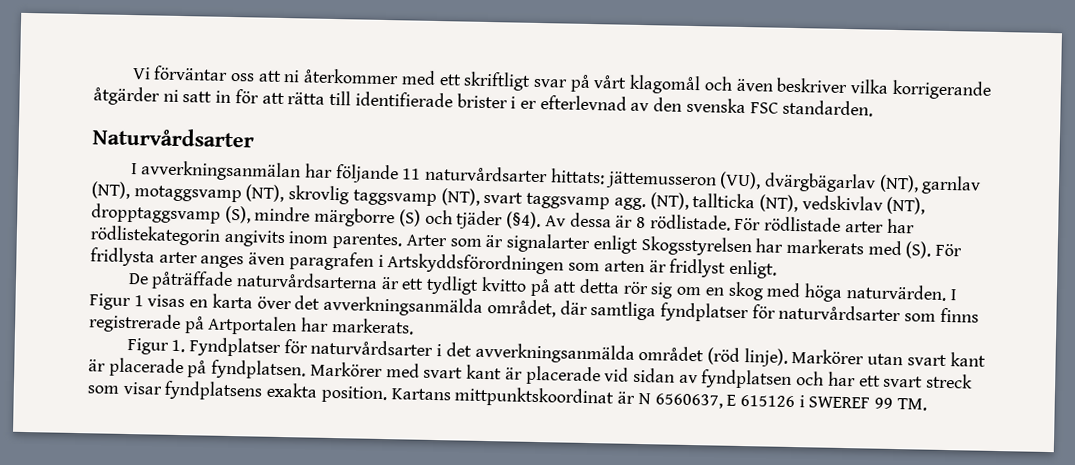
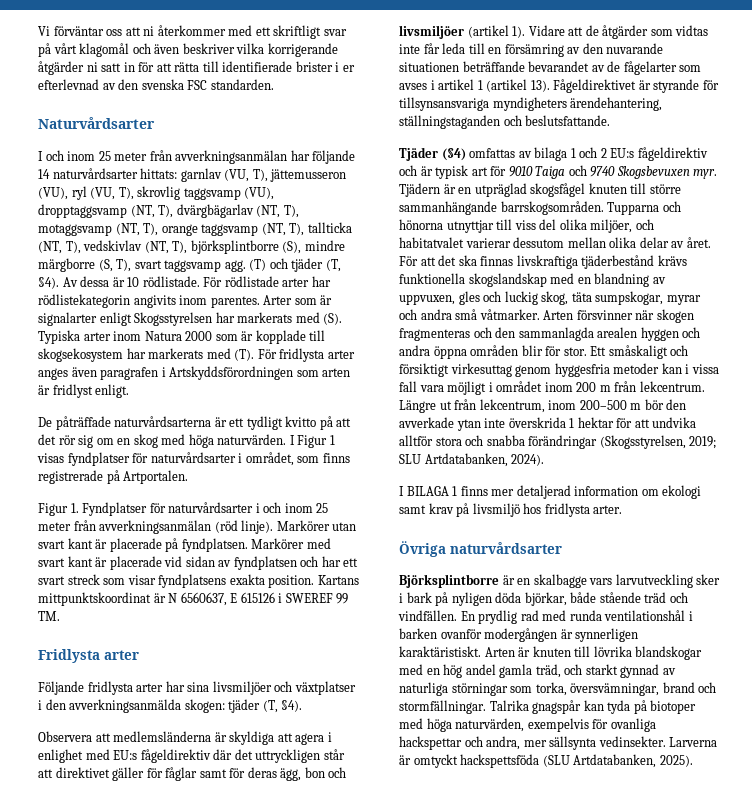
- I avverkningsanmälan har följande 11 naturvårdsarter hittats: jättemusseron (VU), dvärgbägarlav (NT), garnlav (NT), motaggsvamp (NT), skrovlig taggsvamp (NT), svart taggsvamp agg. (NT), tallticka (NT), vedskivlav (NT), dropptaggsvamp (S), mindre märgborre (S) och tjäder (§4).
+ I och inom 25 meter från avverkningsanmälan har följande 14 naturvårdsarter hittats: garnlav (VU, T), jättemusseron (VU), ryl (VU, T), skrovlig taggsvamp (VU), dropptaggsvamp (NT, T), dvärgbägarlav (NT, T), motaggsvamp (NT, T), orange taggsvamp (NT, T), tallticka (NT, T), vedskivlav (NT, T), björksplintborre (S), mindre märgborre (S, T), svart taggsvamp agg. (T) och tjäder (T, §4).
- Av dessa är 8 rödlistade.
+ Av dessa är 10 rödlistade.
- Arter som är signalarter enligt Skogsstyrelsen har markerats med (S). För fridlysta arter anges även paragrafen i Artskyddsförordningen som arten är fridlyst enligt.
+ Arter som är signalarter enligt Skogsstyrelsen har markerats med (S). Typiska arter inom Natura 2000 som är kopplade till skogsekosystem har markerats med (T). För fridlysta arter anges även paragrafen i Artskyddsförordningen som arten är fridlyst enligt.
- De påträffade naturvårdsarterna är ett tydligt kvitto på att detta rör sig om en skog med höga naturvärden.
+ De påträffade naturvårdsarterna är ett tydligt kvitto på att det rör sig om en skog med höga naturvärden.
- I Figur 1 visas en karta över det avverkningsanmälda området, där samtliga fyndplatser för naturvårdsarter som finns registrerade på Artportalen har markerats.
+ I Figur 1 visas fyndplatser för naturvårdsarter i området, som finns registrerade på Artportalen.
- Figur 1. Fyndplatser för naturvårdsarter i det avverkningsanmälda området (röd linje).
+ Figur 1. Fyndplatser för naturvårdsarter i och inom 25 meter från avverkningsanmälan (röd linje).
+ Fridlysta arter
+ Följande fridlysta arter har sina livsmiljöer och växtplatser i den avverkningsanmälda skogen: tjäder (T, §4).
+ Observera att medlemsländerna är skyldiga att agera i enlighet med EU:s fågeldirektiv där det uttryckligen står att direktivet gäller för fåglar samt för deras ägg, bon och livsmiljöer (artikel 1). Vidare att de åtgärder som vidtas inte får leda till en försämring av den nuvarande situationen beträffande bevarandet av de fågelarter som avses i artikel 1 (artikel 13). Fågeldirektivet är styrande för tillsynsansvariga myndigheters ärendehantering, ställningstaganden och beslutsfattande.
+ Tjäder (§4) omfattas av bilaga 1 och 2 EU:s fågeldirektiv och är typisk art för 9010 Taiga och 9740 Skogsbevuxen myr. Tjädern är en utpräglad skogsfågel knuten till större sammanhängande barrskogsområden. Tupparna och hönorna utnyttjar till viss del olika miljöer, och habitatvalet varierar dessutom mellan olika delar av året. För att det ska finnas livskraftiga tjäderbestånd krävs funktionella skogslandskap med en blandning av uppvuxen, gles och luckig skog, täta sumpskogar, myrar och andra små våtmarker. Arten försvinner när skogen fragmenteras och den sammanlagda arealen hyggen och andra öppna områden blir för stor. Ett småskaligt och försiktigt virkesuttag genom hyggesfria metoder kan i vissa fall vara möjligt i området inom 200 m från lekcentrum. Längre ut från lekcentrum, inom 200–500 m bör den avverkade ytan inte överskrida 1 hektar för att undvika alltför stora och snabba förändringar (Skogsstyrelsen, 2019; SLU Artdatabanken, 2024).
+ I BILAGA 1 finns mer detaljerad information om ekologi samt krav på livsmiljö hos fridlysta arter.
+ Övriga naturvårdsarter
+ Björksplintborre är en skalbagge vars larvutveckling sker i bark på nyligen döda björkar, både stående träd och vindfällen. En prydlig rad med runda ventilationshål i barken ovanför modergången är synnerligen karaktäristiskt. Arten är knuten till lövrika blandskogar med en hög andel gamla träd, och starkt gynnad av naturliga störningar som torka, översvämningar, brand och stormfällningar. Talrika gnagspår kan tyda på biotoper med höga naturvärden, exempelvis för ovanliga hackspettar och andra, mer sällsynta vedinsekter. Larverna är omtyckt hackspettsföda (SLU Artdatabanken, 2025).

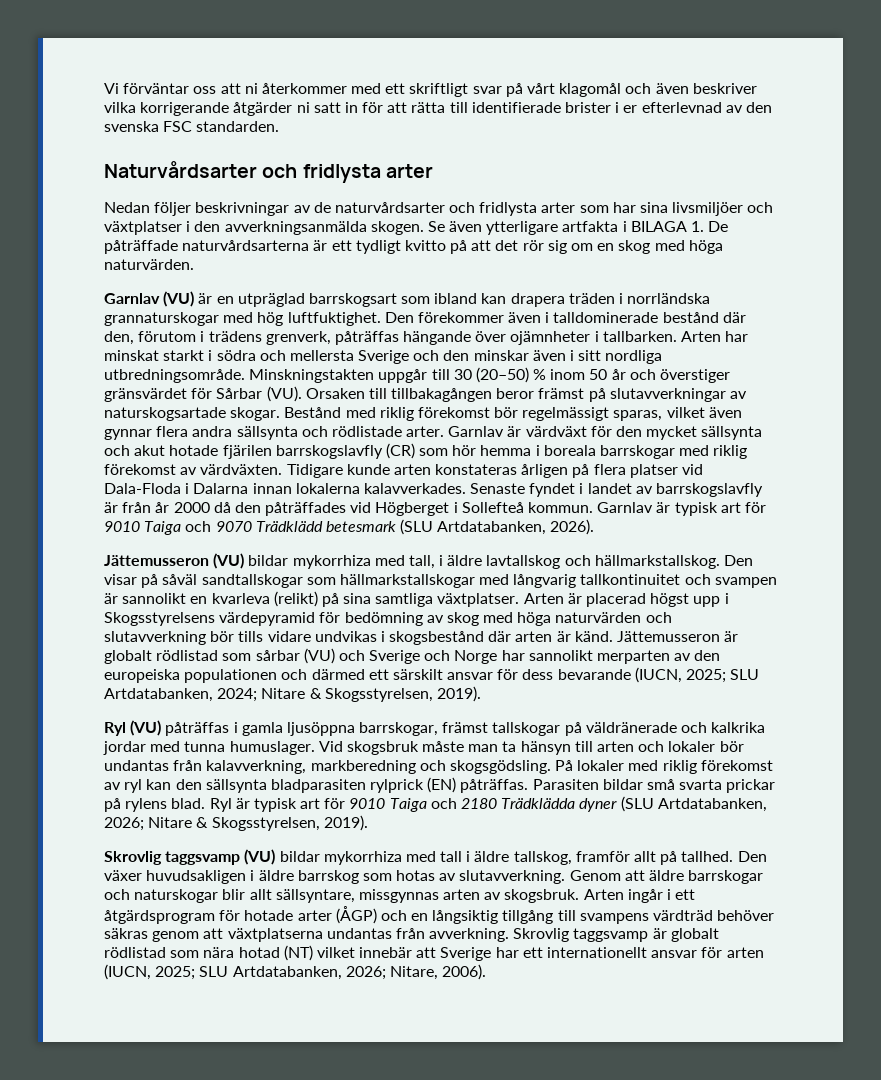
- Naturvårdsarter
- I och inom 25 meter från avverkningsanmälan har följande 14 naturvårdsarter hittats: garnlav (VU, T), jättemusseron (VU), ryl (VU, T), skrovlig taggsvamp (VU), dropptaggsvamp (NT, T), dvärgbägarlav (NT, T), motaggsvamp (NT, T), orange taggsvamp (NT, T), tallticka (NT, T), vedskivlav (NT, T), björksplintborre (S), mindre märgborre (S, T), svart taggsvamp agg. (T) och tjäder (T, §4). Av dessa är 10 rödlistade. För rödlistade arter har rödlistekategorin angivits inom parentes. Arter som är signalarter enligt Skogsstyrelsen har markerats med (S). Typiska arter inom Natura 2000 som är kopplade till skogsekosystem har markerats med (T). För fridlysta arter anges även paragrafen i Artskyddsförordningen som arten är fridlyst enligt.
- De påträffade naturvårdsarterna är ett tydligt kvitto på att det rör sig om en skog med höga naturvärden. I Figur 1 visas fyndplatser för naturvårdsarter i området, som finns registrerade på Artportalen.
- Figur 1. Fyndplatser för naturvårdsarter i och inom 25 meter från avverkningsanmälan (röd linje). Markörer utan svart kant är placerade på fyndplatsen. Markörer med svart kant är placerade vid sidan av fyndplatsen och har ett svart streck som visar fyndplatsens exakta position. Kartans mittpunktskoordinat är N 6560637, E 615126 i SWEREF 99 TM.
- Fridlysta arter
- Följande fridlysta arter har sina livsmiljöer och växtplatser i den avverkningsanmälda skogen: tjäder (T, §4).
- Observera att medlemsländerna är skyldiga att agera i enlighet med EU:s fågeldirektiv där det uttryckligen står att direktivet gäller för fåglar samt för deras ägg, bon och livsmiljöer (artikel 1). Vidare att de åtgärder som vidtas inte får leda till en försämring av den nuvarande situationen beträffande bevarandet av de fågelarter som avses i artikel 1 (artikel 13). Fågeldirektivet är styrande för tillsynsansvariga myndigheters ärendehantering, ställningstaganden och beslutsfattande.
- Tjäder (§4) omfattas av bilaga 1 och 2 EU:s fågeldirektiv och är typisk art för 9010 Taiga och 9740 Skogsbevuxen myr. Tjädern är en utpräglad skogsfågel knuten till större sammanhängande barrskogsområden. Tupparna och hönorna utnyttjar till viss del olika miljöer, och habitatvalet varierar dessutom mellan olika delar av året. För att det ska finnas livskraftiga tjäderbestånd krävs funktionella skogslandskap med en blandning av uppvuxen, gles och luckig skog, täta sumpskogar, myrar och andra små våtmarker. Arten försvinner när skogen fragmenteras och den sammanlagda arealen hyggen och andra öppna områden blir för stor. Ett småskaligt och försiktigt virkesuttag genom hyggesfria metoder kan i vissa fall vara möjligt i området inom 200 m från lekcentrum. Längre ut från lekcentrum, inom 200–500 m bör den avverkade ytan inte överskrida 1 hektar för att undvika alltför stora och snabba förändringar (Skogsstyrelsen, 2019; SLU Artdatabanken, 2024).
- I BILAGA 1 finns mer detaljerad information om ekologi samt krav på livsmiljö hos fridlysta arter.
- Övriga naturvårdsarter
- Björksplintborre är en skalbagge vars larvutveckling sker i bark på nyligen döda björkar, både stående träd och vindfällen. En prydlig rad med runda ventilationshål i barken ovanför modergången är synnerligen karaktäristiskt. Arten är knuten till lövrika blandskogar med en hög andel gamla träd, och starkt gynnad av naturliga störningar som torka, översvämningar, brand och stormfällningar. Talrika gnagspår kan tyda på biotoper med höga naturvärden, exempelvis för ovanliga hackspettar och andra, mer sällsynta vedinsekter. Larverna är omtyckt hackspettsföda (SLU Artdatabanken, 2025).
+ Naturvårdsarter och fridlysta arter
+ Nedan följer beskrivningar av de naturvårdsarter och fridlysta arter som har sina livsmiljöer och växtplatser i den avverkningsanmälda skogen. Se även ytterligare artfakta i BILAGA 1. De påträffade naturvårdsarterna är ett tydligt kvitto på att det rör sig om en skog med höga naturvärden.
+ Garnlav (VU) är en utpräglad barrskogsart som ibland kan drapera träden i norrländska grannaturskogar med hög luftfuktighet. Den förekommer även i talldominerade bestånd där den, förutom i trädens grenverk, påträffas hängande över ojämnheter i tallbarken. Arten har minskat starkt i södra och mellersta Sverige och den minskar även i sitt nordliga utbredningsområde. Minskningstakten uppgår till 30 (20–50) % inom 50 år och överstiger gränsvärdet för Sårbar (VU). Orsaken till tillbakagången beror främst på slutavverkningar av naturskogsartade skogar. Bestånd med riklig förekomst bör regelmässigt sparas, vilket även gynnar flera andra sällsynta och rödlistade arter. Garnlav är värdväxt för den mycket sällsynta och akut hotade fjärilen barrskogslavfly (CR) som hör hemma i boreala barrskogar med riklig förekomst av värdväxten. Tidigare kunde arten konstateras årligen på flera platser vid Dala-Floda i Dalarna innan lokalerna kalavverkades. Senaste fyndet i landet av barrskogslavfly är från år 2000 då den påträffades vid Högberget i Sollefteå kommun. Garnlav är typisk art för 9010 Taiga och 9070 Trädklädd betesmark (SLU Artdatabanken, 2026).
+ Jättemusseron (VU) bildar mykorrhiza med tall, i äldre lavtallskog och hällmarkstallskog. Den visar på såväl sandtallskogar som hällmarkstallskogar med långvarig tallkontinuitet och svampen är sannolikt en kvarleva (relikt) på sina samtliga växtplatser. Arten är placerad högst upp i Skogsstyrelsens värdepyramid för bedömning av skog med höga naturvärden och slutavverkning bör tills vidare undvikas i skogsbestånd där arten är känd. Jättemusseron är globalt rödlistad som sårbar (VU) och Sverige och Norge har sannolikt merparten av den europeiska populationen och därmed ett särskilt ansvar för dess bevarande (IUCN, 2025; SLU Artdatabanken, 2024; Nitare & Skogsstyrelsen, 2019).
+ Ryl (VU) påträffas i gamla ljusöppna barrskogar, främst tallskogar på väldränerade och kalkrika jordar med tunna humuslager. Vid skogsbruk måste man ta hänsyn till arten och lokaler bör undantas från kalavverkning, markberedning och skogsgödsling. På lokaler med riklig förekomst av ryl kan den sällsynta bladparasiten rylprick (EN) påträffas. Parasiten bildar små svarta prickar på rylens blad. Ryl är typisk art för 9010 Taiga och 2180 Trädklädda dyner (SLU Artdatabanken, 2026; Nitare & Skogsstyrelsen, 2019).
+ Skrovlig taggsvamp (VU) bildar mykorrhiza med tall i äldre tallskog, framför allt på tallhed. Den växer huvudsakligen i äldre barrskog som hotas av slutavverkning. Genom att äldre barrskogar och naturskogar blir allt sällsyntare, missgynnas arten av skogsbruk. Arten ingår i ett åtgärdsprogram för hotade arter (ÅGP) och en långsiktig tillgång till svampens värdträd behöver säkras genom att växtplatserna undantas från avverkning. Skrovlig taggsvamp är globalt rödlistad som nära hotad (NT) vilket innebär att Sverige har ett internationellt ansvar för arten (IUCN, 2025; SLU Artdatabanken, 2026; Nitare, 2006).

